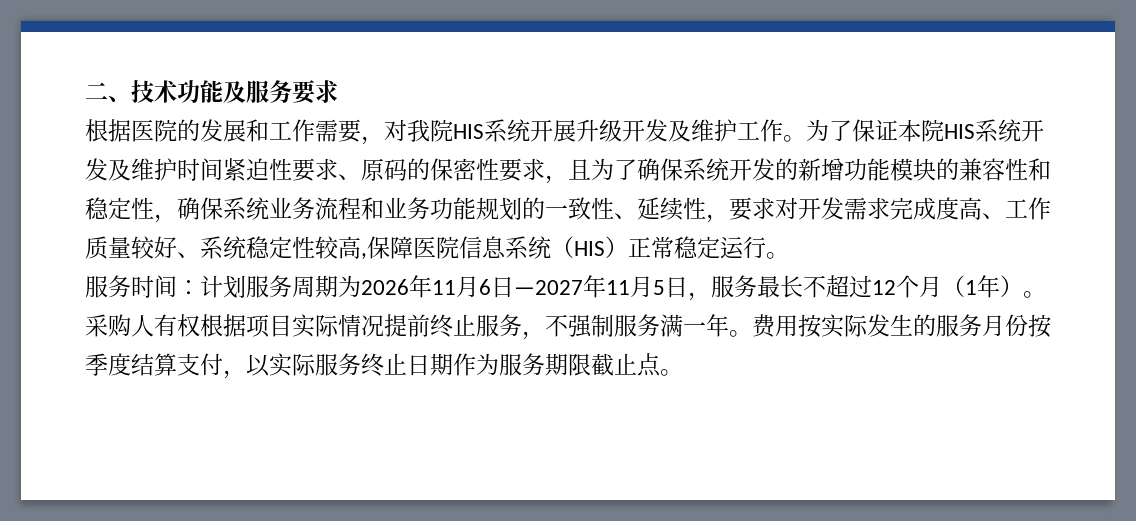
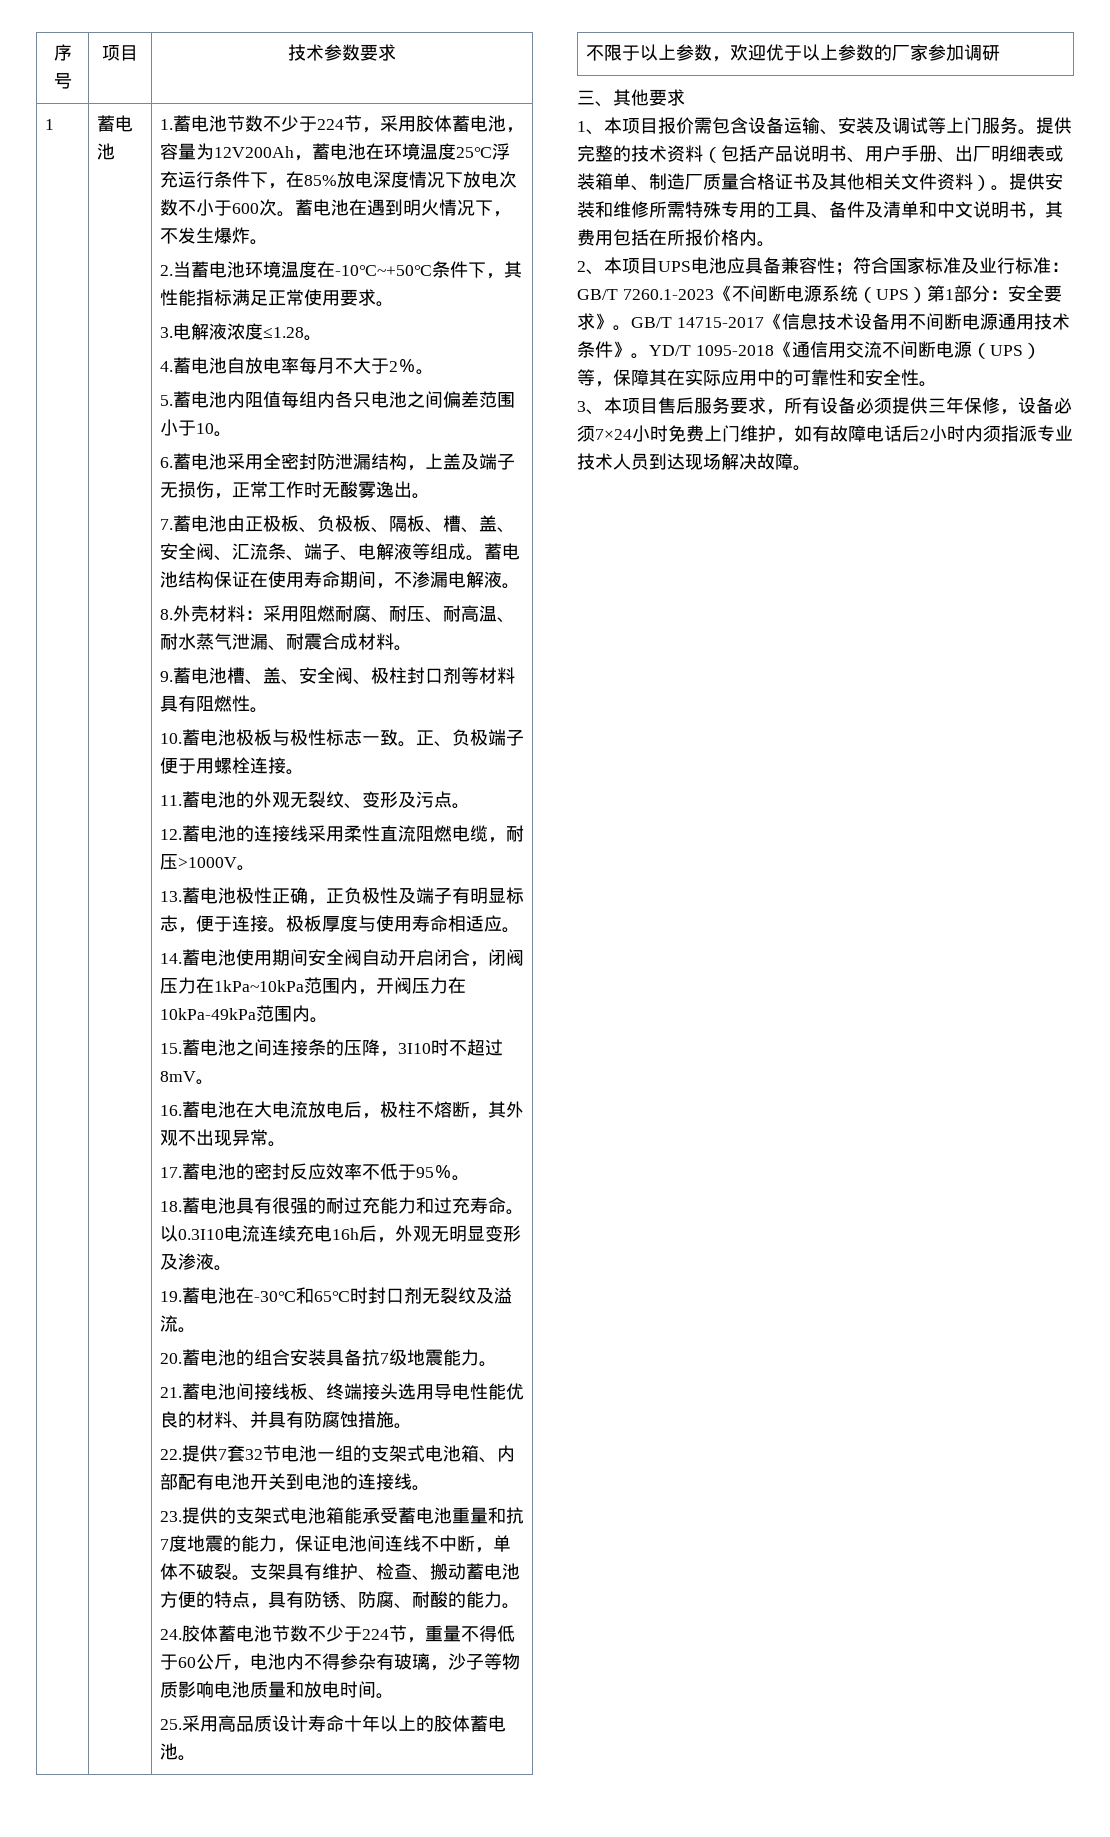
- 二、技术功能及服务要求
- 根据医院的发展和工作需要，对我院HIS系统开展升级开发及维护工作。为了保证本院HIS系统开发及维护时间紧迫性要求、原码的保密性要求，且为了确保系统开发的新增功能模块的兼容性和稳定性，确保系统业务流程和业务功能规划的一致性、延续性，要求对开发需求完成度高、工作质量较好、系统稳定性较高,保障医院信息系统（HIS）正常稳定运行。
- 服务时间：计划服务周期为2026年11月6日—2027年11月5日，服务最长不超过12个月（1年）。采购人有权根据项目实际情况提前终止服务，不强制服务满一年。费用按实际发生的服务月份按季度结算支付，以实际服务终止日期作为服务期限截止点。
+ 序号 | 项目 | 技术参数要求
+ 1 | 蓄电池 | 1.蓄电池节数不少于224节，采用胶体蓄电池，容量为12V200Ah，蓄电池在环境温度25℃浮充运行条件下，在85%放电深度情况下放电次数不小于600次。蓄电池在遇到明火情况下，不发生爆炸。
+ 2.当蓄电池环境温度在-10℃~+50℃条件下，其性能指标满足正常使用要求。
+ 3.电解液浓度≤1.28。
+ 4.蓄电池自放电率每月不大于2％。
+ 5.蓄电池内阻值每组内各只电池之间偏差范围小于10。
+ 6.蓄电池采用全密封防泄漏结构，上盖及端子无损伤，正常工作时无酸雾逸出。
+ 7.蓄电池由正极板、负极板、隔板、槽、盖、安全阀、汇流条、端子、电解液等组成。蓄电池结构保证在使用寿命期间，不渗漏电解液。
+ 8.外壳材料：采用阻燃耐腐、耐压、耐高温、耐水蒸气泄漏、耐震合成材料。
+ 9.蓄电池槽、盖、安全阀、极柱封口剂等材料具有阻燃性。
+ 10.蓄电池极板与极性标志一致。正、负极端子便于用螺栓连接。
+ 11.蓄电池的外观无裂纹、变形及污点。
+ 12.蓄电池的连接线采用柔性直流阻燃电缆，耐压>1000V。
+ 13.蓄电池极性正确，正负极性及端子有明显标志，便于连接。极板厚度与使用寿命相适应。
+ 14.蓄电池使用期间安全阀自动开启闭合，闭阀压力在1kPa~10kPa范围内，开阀压力在10kPa-49kPa范围内。
+ 15.蓄电池之间连接条的压降，3I10时不超过8mV。
+ 16.蓄电池在大电流放电后，极柱不熔断，其外观不出现异常。
+ 17.蓄电池的密封反应效率不低于95％。
+ 18.蓄电池具有很强的耐过充能力和过充寿命。以0.3I10电流连续充电16h后，外观无明显变形及渗液。
+ 19.蓄电池在-30℃和65℃时封口剂无裂纹及溢流。
+ 20.蓄电池的组合安装具备抗7级地震能力。
+ 21.蓄电池间接线板、终端接头选用导电性能优良的材料、并具有防腐蚀措施。
+ 22.提供7套32节电池一组的支架式电池箱、内部配有电池开关到电池的连接线。
+ 23.提供的支架式电池箱能承受蓄电池重量和抗7度地震的能力，保证电池间连线不中断，单体不破裂。支架具有维护、检查、搬动蓄电池方便的特点，具有防锈、防腐、耐酸的能力。
+ 24.胶体蓄电池节数不少于224节，重量不得低于60公斤，电池内不得参杂有玻璃，沙子等物质影响电池质量和放电时间。
+ 25.采用高品质设计寿命十年以上的胶体蓄电池。
+ 不限于以上参数，欢迎优于以上参数的厂家参加调研
+ 三、其他要求
+ 1、本项目报价需包含设备运输、安装及调试等上门服务。提供完整的技术资料（包括产品说明书、用户手册、出厂明细表或装箱单、制造厂质量合格证书及其他相关文件资料）。提供安装和维修所需特殊专用的工具、备件及清单和中文说明书，其费用包括在所报价格内。
+ 2、本项目UPS电池应具备兼容性；符合国家标准及业行标准：GB/T 7260.1-2023《不间断电源系统（UPS）第1部分：安全要求》。GB/T 14715-2017《信息技术设备用不间断电源通用技术条件》。YD/T 1095-2018《通信用交流不间断电源（UPS）等，保障其在实际应用中的可靠性和安全性。
+ 3、本项目售后服务要求，所有设备必须提供三年保修，设备必须7×24小时免费上门维护，如有故障电话后2小时内须指派专业技术人员到达现场解决故障。

